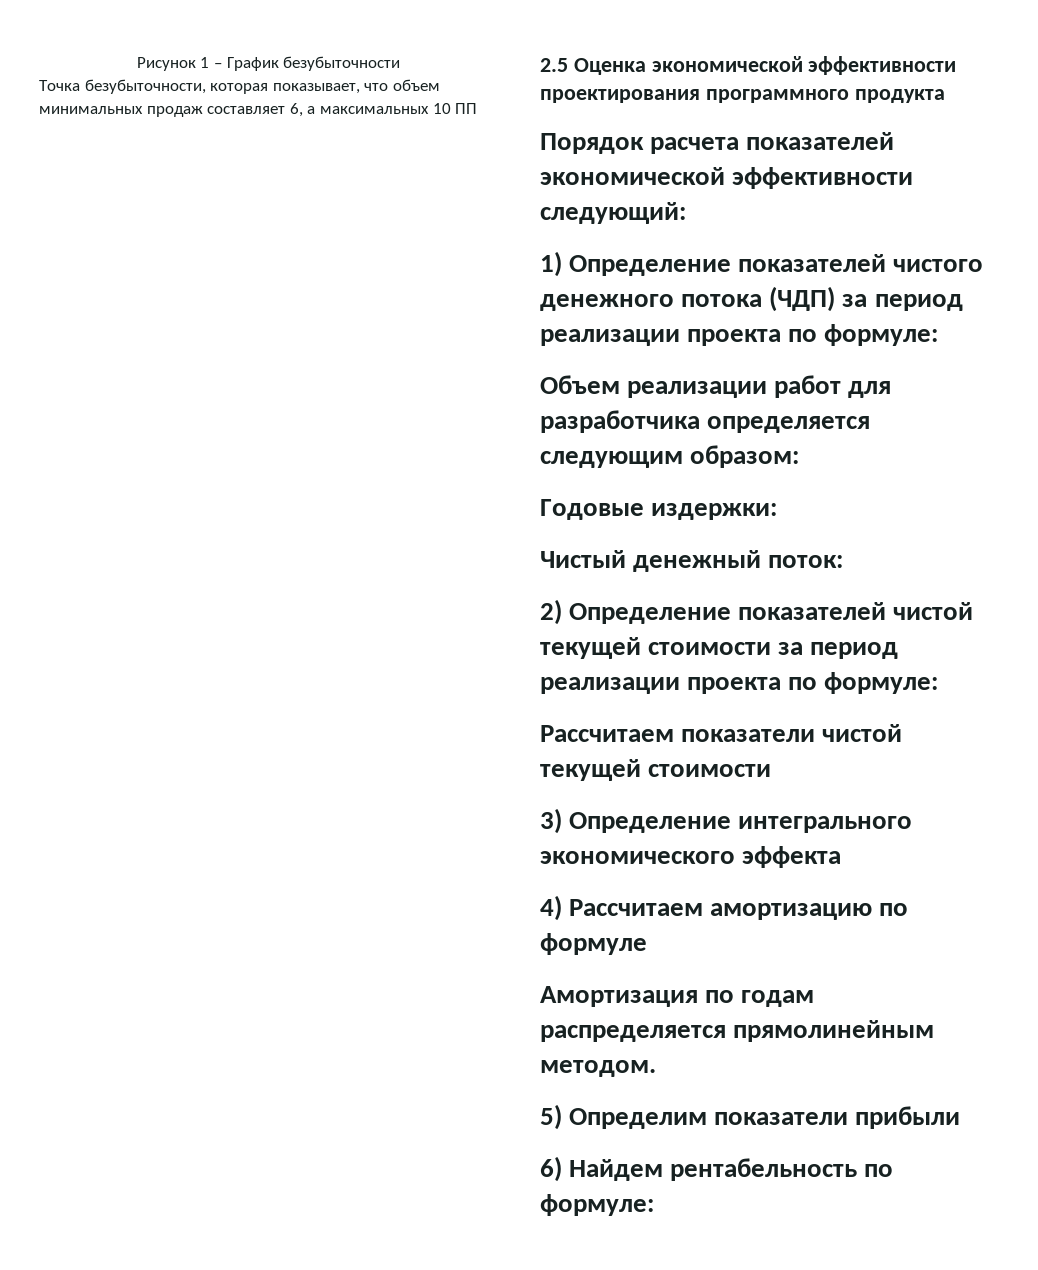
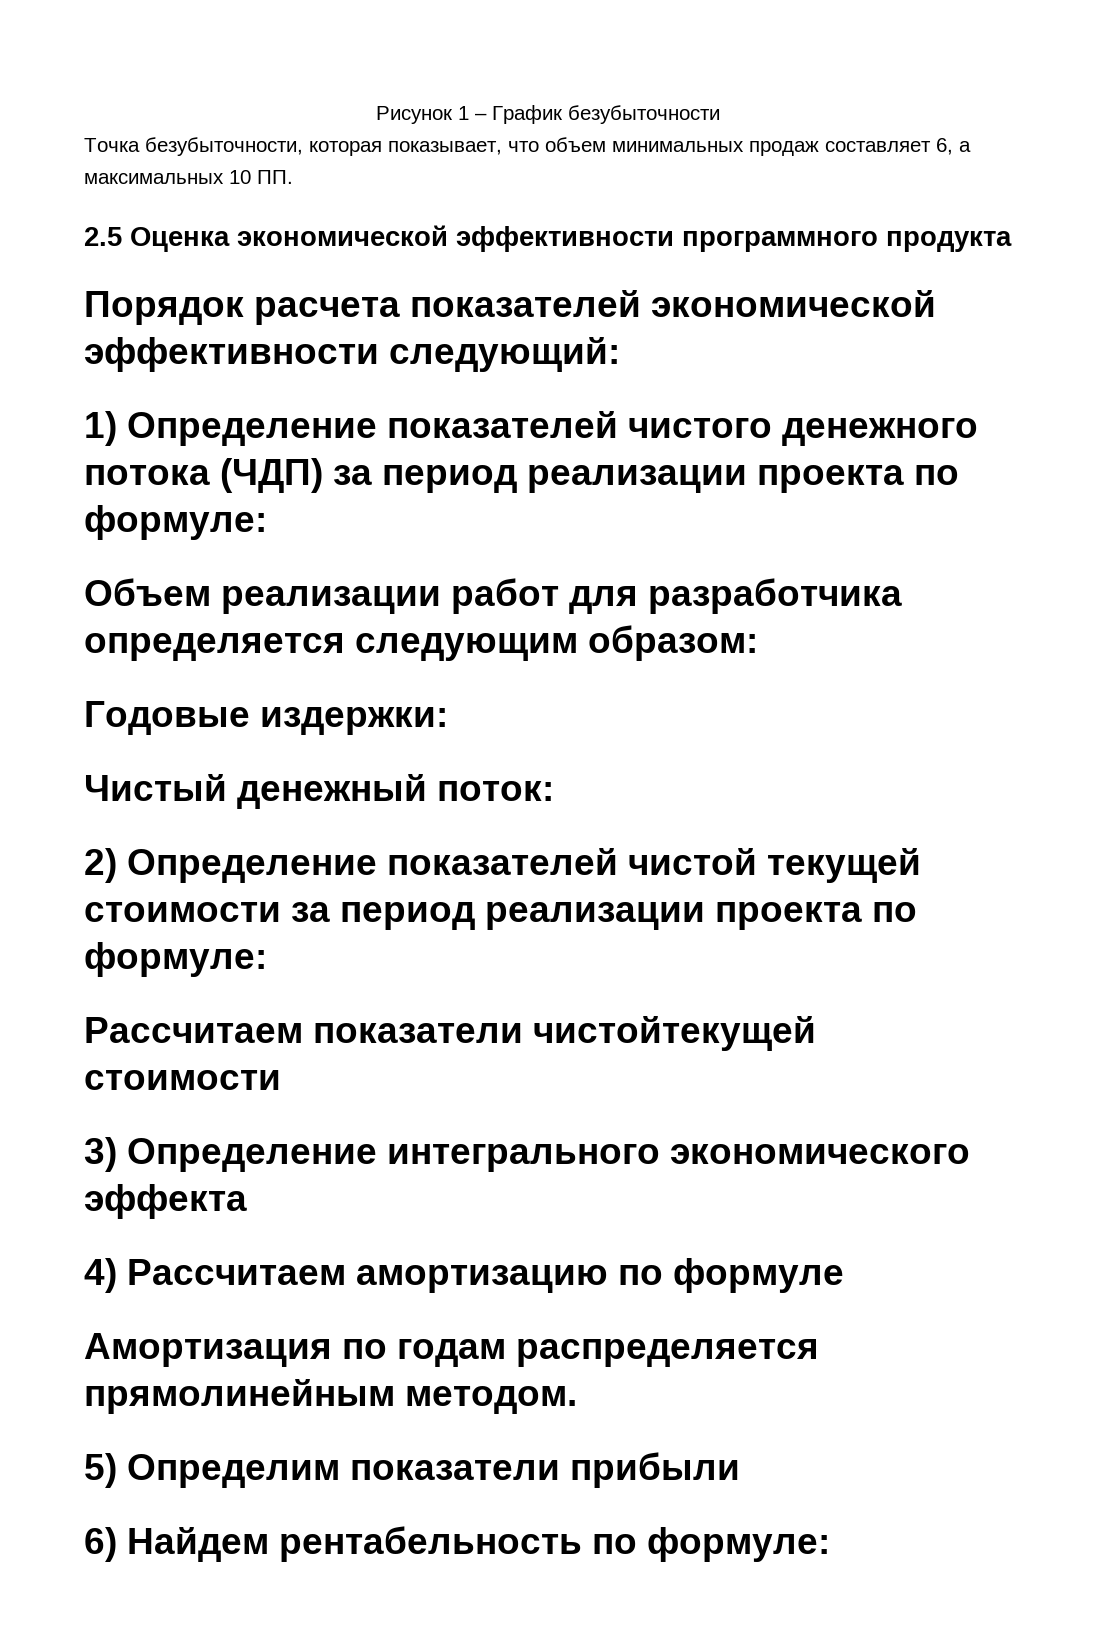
- Точка безубыточности, которая показывает, что объем минимальных продаж составляет 6, а максимальных 10 ПП
+ Точка безубыточности, которая показывает, что объем минимальных продаж составляет 6, а максимальных 10 ПП.
- 2.5 Оценка экономической эффективности проектирования программного продукта
+ 2.5 Оценка экономической эффективности программного продукта
- Рассчитаем показатели чистой текущей стоимости
+ Рассчитаем показатели чистойтекущей стоимости

